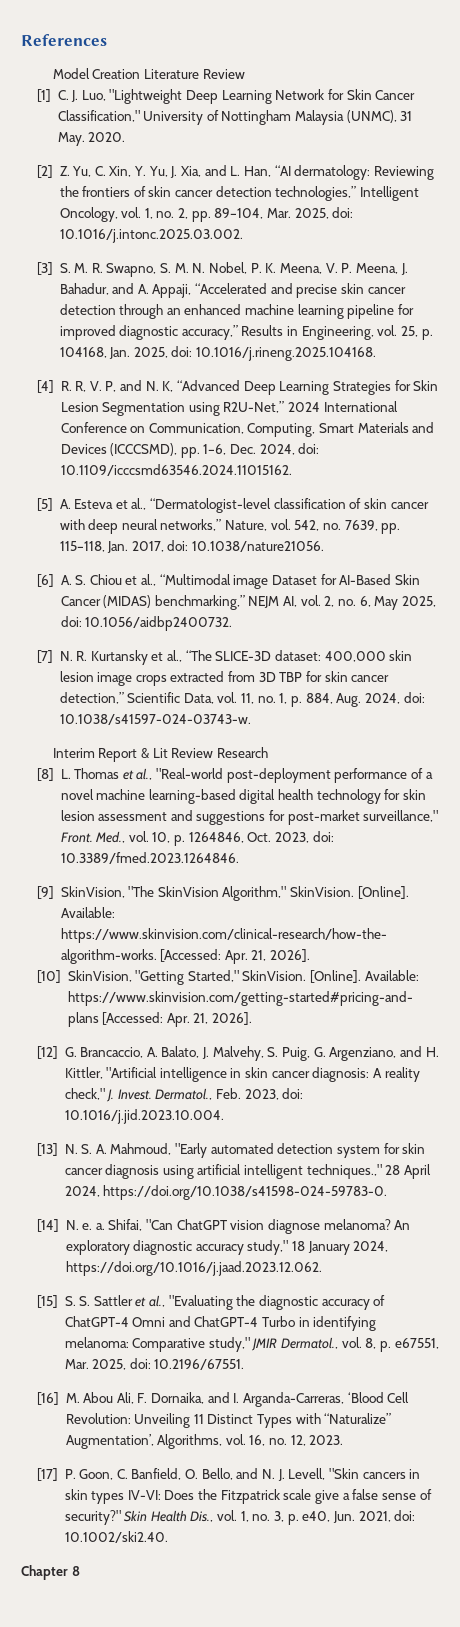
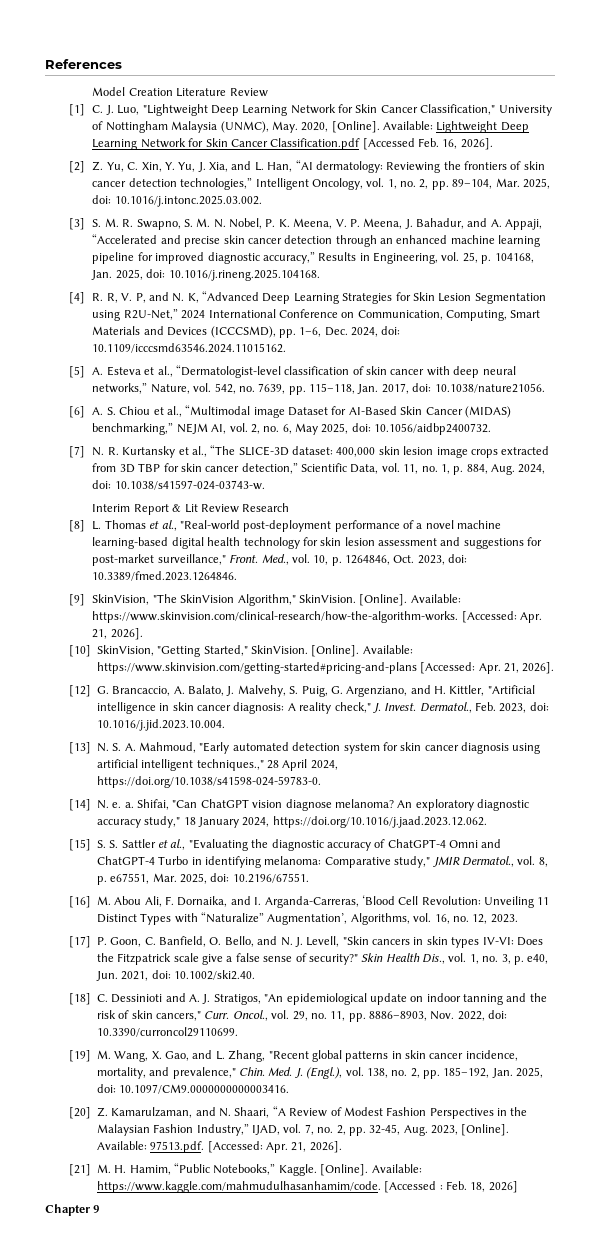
- [1] C. J. Luo, "Lightweight Deep Learning Network for Skin Cancer Classification," University of Nottingham Malaysia (UNMC), 31 May. 2020.
+ [1] C. J. Luo, "Lightweight Deep Learning Network for Skin Cancer Classification," University of Nottingham Malaysia (UNMC), May. 2020, [Online]. Available: Lightweight Deep Learning Network for Skin Cancer Classification.pdf [Accessed Feb. 16, 2026].
+ [18] C. Dessinioti and A. J. Stratigos, "An epidemiological update on indoor tanning and the risk of skin cancers," Curr. Oncol., vol. 29, no. 11, pp. 8886–8903, Nov. 2022, doi: 10.3390/curroncol29110699.
+ [19] M. Wang, X. Gao, and L. Zhang, "Recent global patterns in skin cancer incidence, mortality, and prevalence," Chin. Med. J. (Engl.), vol. 138, no. 2, pp. 185–192, Jan. 2025, doi: 10.1097/CM9.0000000000003416.
+ [20] Z. Kamarulzaman, and N. Shaari, “A Review of Modest Fashion Perspectives in the Malaysian Fashion Industry,” IJAD, vol. 7, no. 2, pp. 32-45, Aug. 2023, [Online]. Available: 97513.pdf. [Accessed: Apr. 21, 2026].
+ [21] M. H. Hamim, “Public Notebooks,” Kaggle. [Online]. Available: https://www.kaggle.com/mahmudulhasanhamim/code. [Accessed : Feb. 18, 2026]
- Chapter 8
+ Chapter 9

